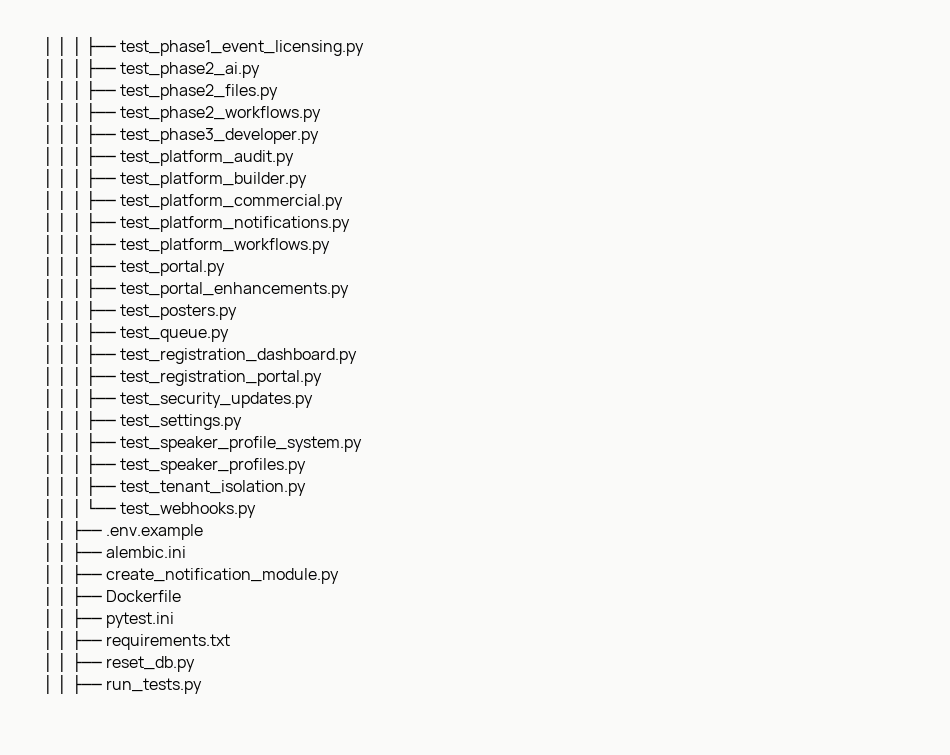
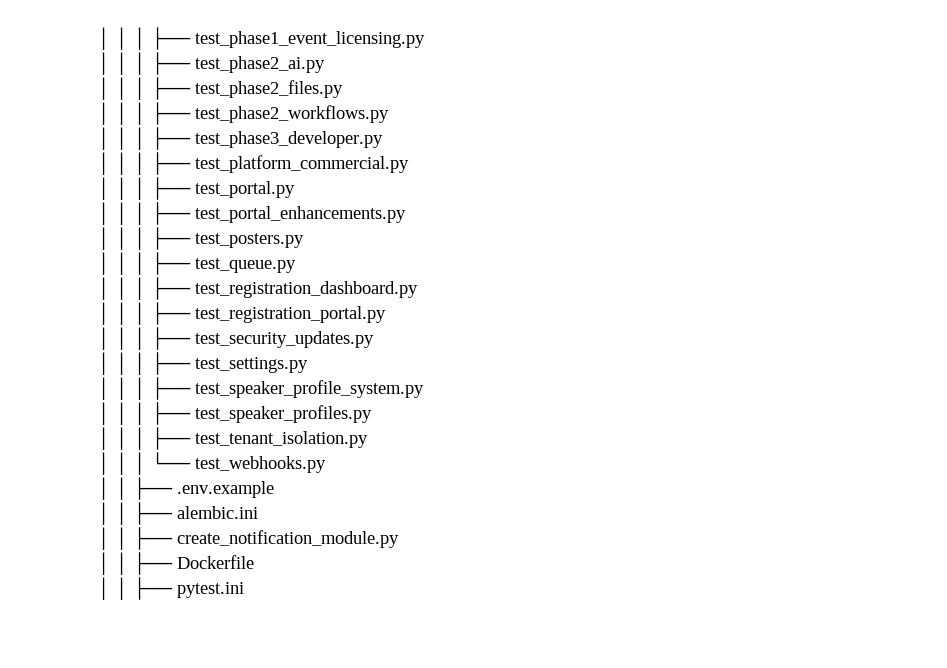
- │ │ │ ├── test_platform_audit.py
- │ │ │ ├── test_platform_builder.py
- │ │ │ ├── test_platform_notifications.py
- │ │ │ ├── test_platform_workflows.py
- │ │ ├── requirements.txt
- │ │ ├── reset_db.py
- │ │ ├── run_tests.py

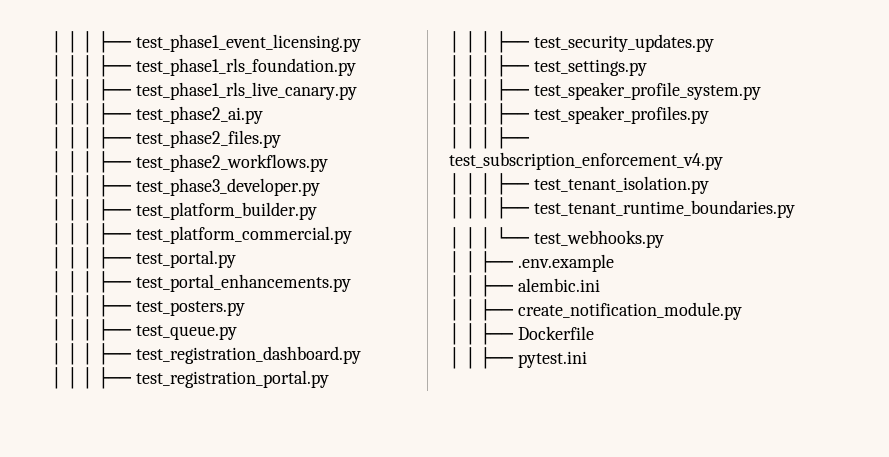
+ │ │ │ ├── test_phase1_rls_foundation.py
+ │ │ │ ├── test_phase1_rls_live_canary.py
+ │ │ │ ├── test_platform_builder.py
+ │ │ │ ├── test_subscription_enforcement_v4.py
+ │ │ │ ├── test_tenant_runtime_boundaries.py

